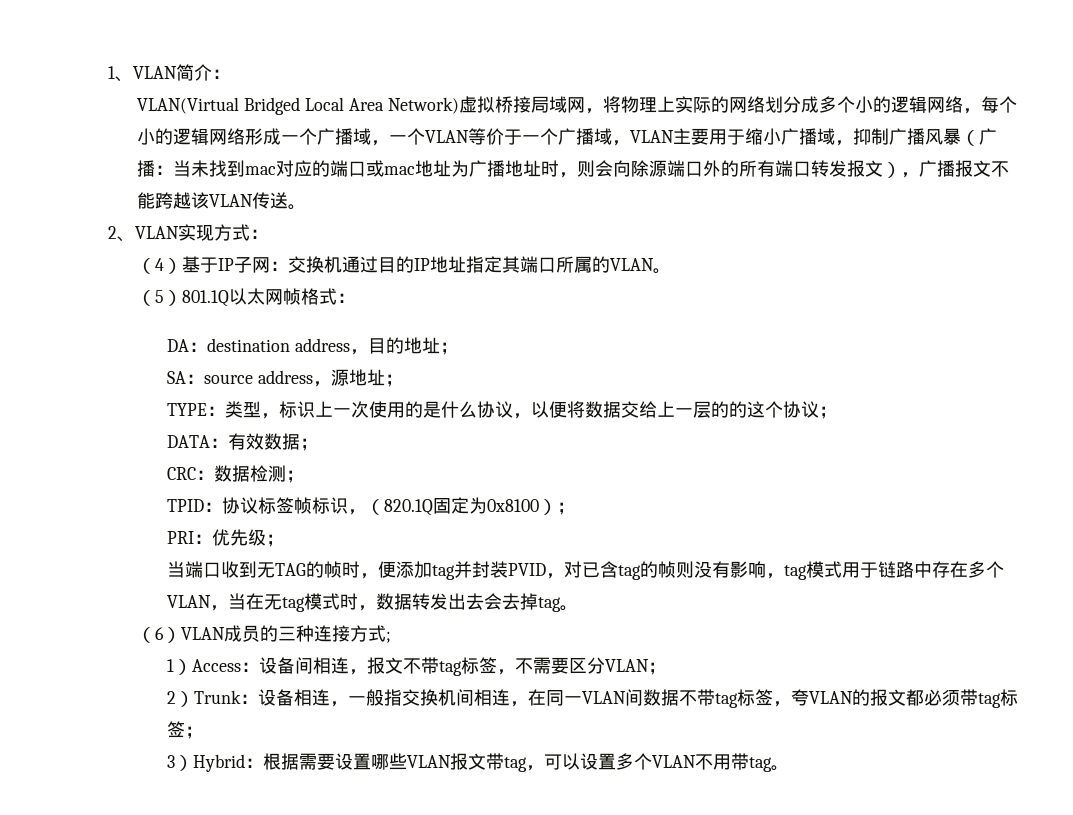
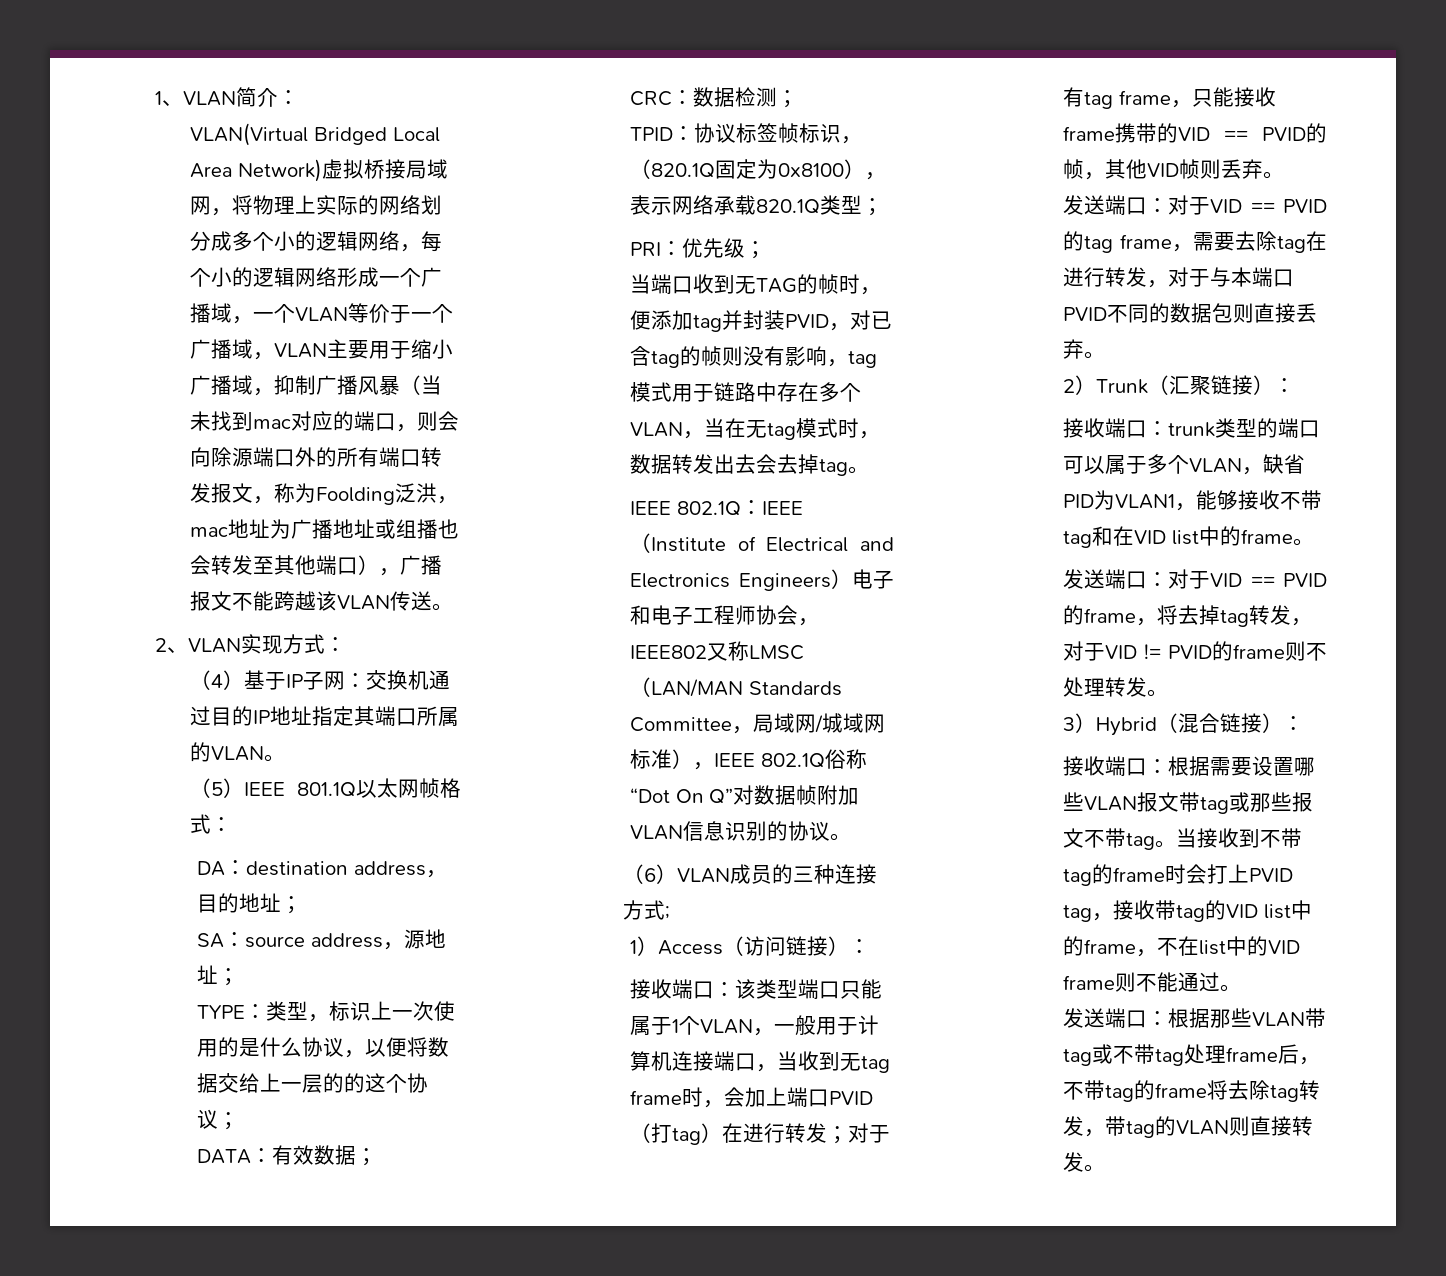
- VLAN(Virtual Bridged Local Area Network)虚拟桥接局域网，将物理上实际的网络划分成多个小的逻辑网络，每个小的逻辑网络形成一个广播域，一个VLAN等价于一个广播域，VLAN主要用于缩小广播域，抑制广播风暴（广播：当未找到mac对应的端口或mac地址为广播地址时，则会向除源端口外的所有端口转发报文），广播报文不能跨越该VLAN传送。
+ VLAN(Virtual Bridged Local Area Network)虚拟桥接局域网，将物理上实际的网络划分成多个小的逻辑网络，每个小的逻辑网络形成一个广播域，一个VLAN等价于一个广播域，VLAN主要用于缩小广播域，抑制广播风暴（当未找到mac对应的端口，则会向除源端口外的所有端口转发报文，称为Foolding泛洪，mac地址为广播地址或组播也会转发至其他端口），广播报文不能跨越该VLAN传送。
- （5）801.1Q以太网帧格式：
+ （5）IEEE 801.1Q以太网帧格式：
- TPID：协议标签帧标识，（820.1Q固定为0x8100）；
+ TPID：协议标签帧标识，（820.1Q固定为0x8100），表示网络承载820.1Q类型；
+ IEEE 802.1Q：IEEE（Institute of Electrical and Electronics Engineers）电子和电子工程师协会，IEEE802又称LMSC（LAN/MAN Standards Committee，局域网/城域网标准），IEEE 802.1Q俗称“Dot On Q”对数据帧附加VLAN信息识别的协议。
- 1）Access：设备间相连，报文不带tag标签，不需要区分VLAN；
- 2）Trunk：设备相连，一般指交换机间相连，在同一VLAN间数据不带tag标签，夸VLAN的报文都必须带tag标签；
- 3）Hybrid：根据需要设置哪些VLAN报文带tag，可以设置多个VLAN不用带tag。
+ 1）Access（访问链接）：
+ 接收端口：该类型端口只能属于1个VLAN，一般用于计算机连接端口，当收到无tag frame时，会加上端口PVID（打tag）在进行转发；对于有tag frame，只能接收frame携带的VID == PVID的帧，其他VID帧则丢弃。
+ 发送端口：对于VID == PVID的tag frame，需要去除tag在进行转发，对于与本端口PVID不同的数据包则直接丢弃。
+ 2）Trunk（汇聚链接）：
+ 接收端口：trunk类型的端口可以属于多个VLAN，缺省PID为VLAN1，能够接收不带tag和在VID list中的frame。
+ 发送端口：对于VID == PVID的frame，将去掉tag转发，对于VID != PVID的frame则不处理转发。
+ 3）Hybrid（混合链接）：
+ 接收端口：根据需要设置哪些VLAN报文带tag或那些报文不带tag。当接收到不带tag的frame时会打上PVID tag，接收带tag的VID list中的frame，不在list中的VID frame则不能通过。
+ 发送端口：根据那些VLAN带tag或不带tag处理frame后，不带tag的frame将去除tag转发，带tag的VLAN则直接转发。

